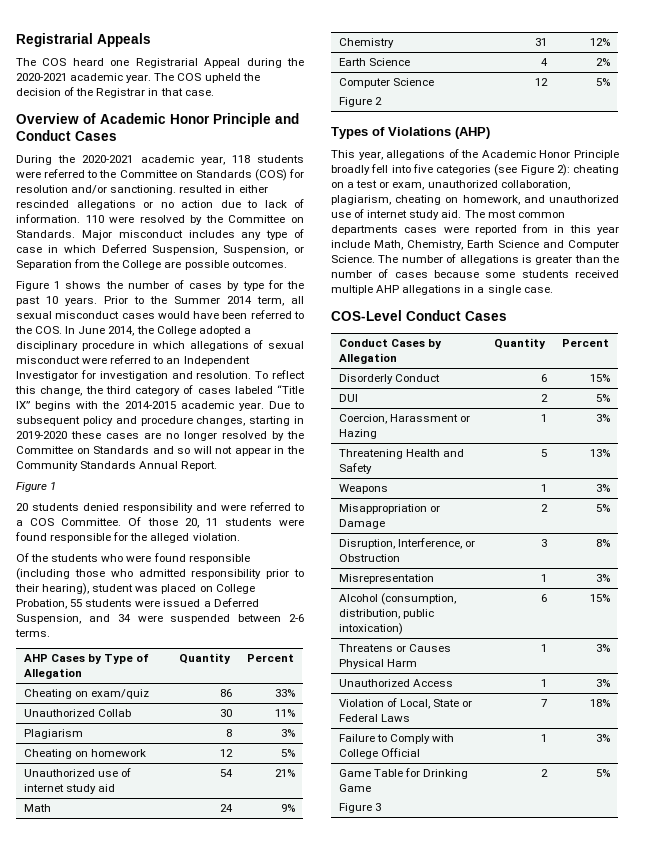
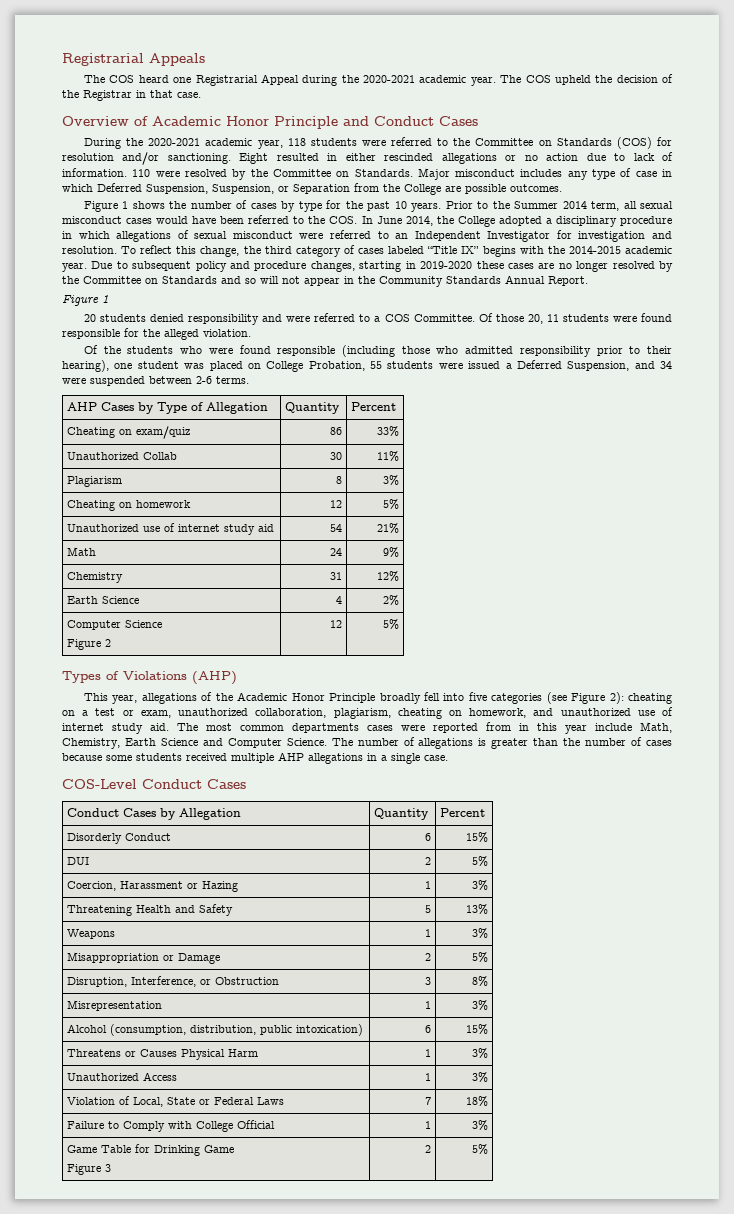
- During the 2020-2021 academic year, 118 students were referred to the Committee on Standards (COS) for resolution and/or sanctioning. resulted in either rescinded allegations or no action due to lack of information.
+ During the 2020-2021 academic year, 118 students were referred to the Committee on Standards (COS) for resolution and/or sanctioning. Eight resulted in either rescinded allegations or no action due to lack of information.
- Of the students who were found responsible (including those who admitted responsibility prior to their hearing), student was placed on College Probation, 55 students were issued a Deferred Suspension, and 34 were suspended between 2-6 terms.
+ Of the students who were found responsible (including those who admitted responsibility prior to their hearing), one student was placed on College Probation, 55 students were issued a Deferred Suspension, and 34 were suspended between 2-6 terms.

